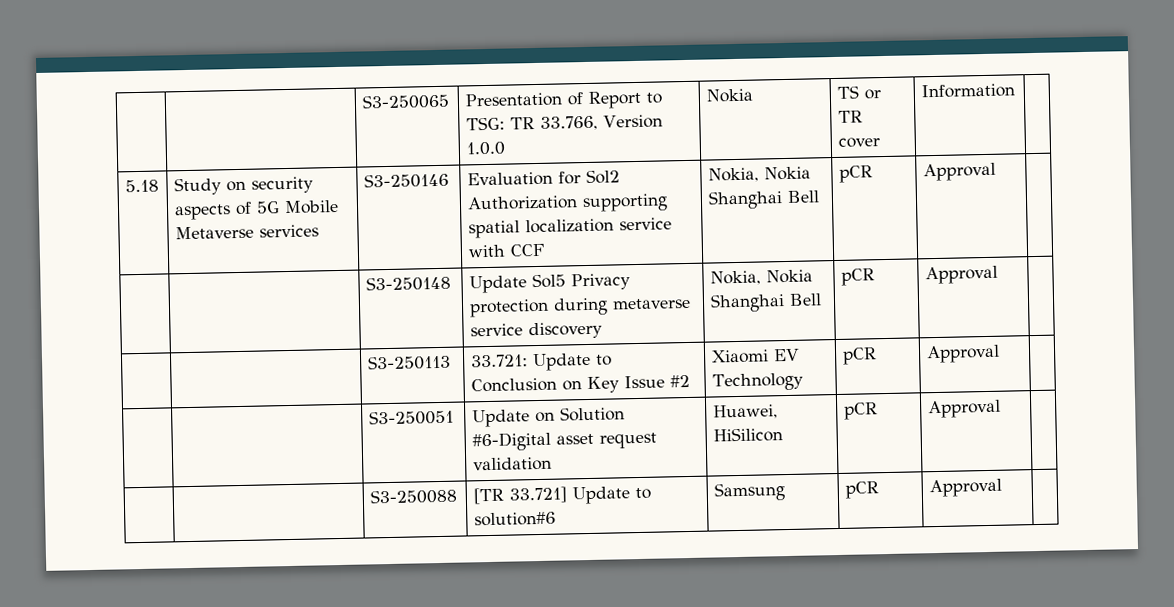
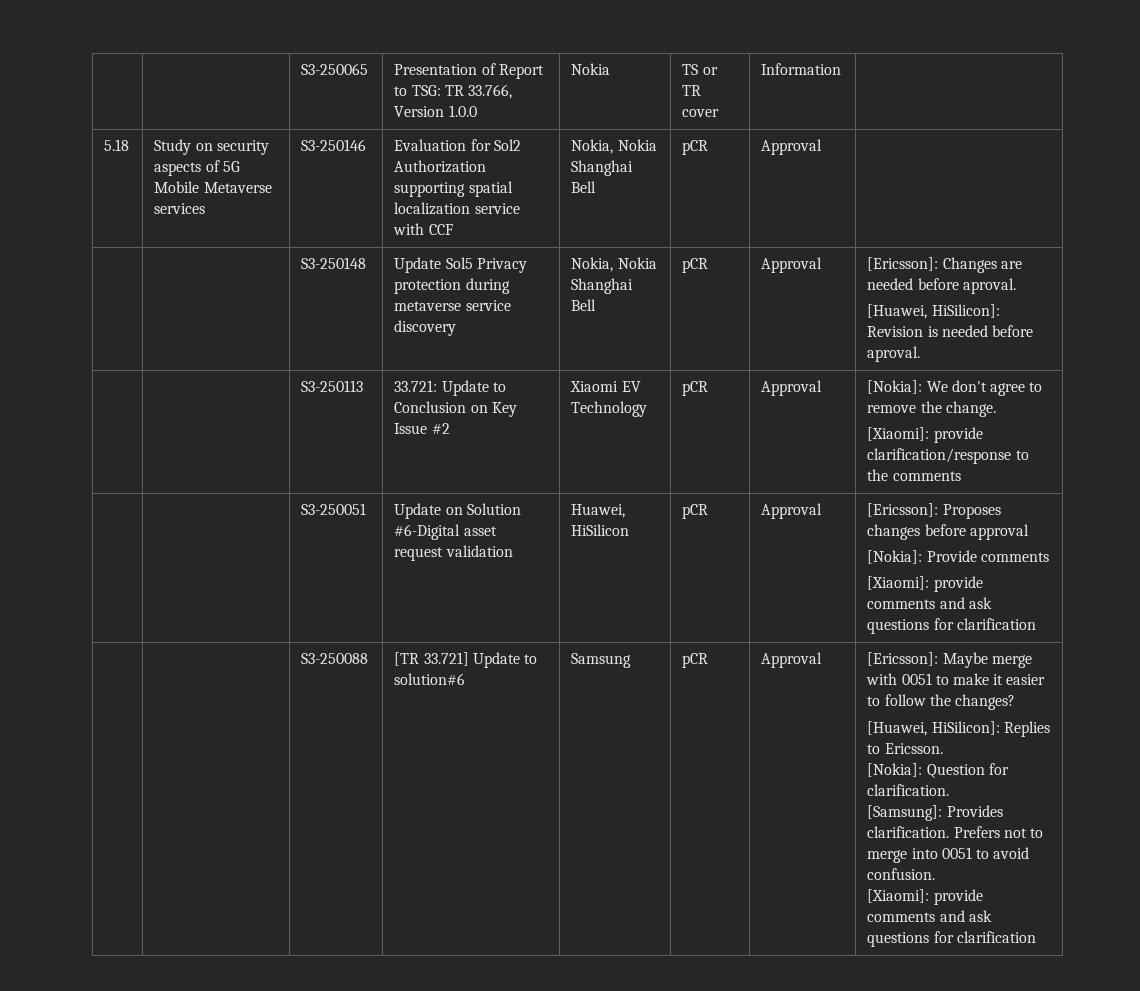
- | | S3-250148 | Update Sol5 Privacy protection during metaverse service discovery | Nokia, Nokia Shanghai Bell | pCR | Approval |
+ | | S3-250148 | Update Sol5 Privacy protection during metaverse service discovery | Nokia, Nokia Shanghai Bell | pCR | Approval | [Ericsson]: Changes are needed before aproval.
+ [Huawei, HiSilicon]: Revision is needed before aproval.
- | | S3-250113 | 33.721: Update to Conclusion on Key Issue #2 | Xiaomi EV Technology | pCR | Approval |
+ | | S3-250113 | 33.721: Update to Conclusion on Key Issue #2 | Xiaomi EV Technology | pCR | Approval | [Nokia]: We don't agree to remove the change.
+ [Xiaomi]: provide clarification/response to the comments
- | | S3-250051 | Update on Solution #6-Digital asset request validation | Huawei, HiSilicon | pCR | Approval |
+ | | S3-250051 | Update on Solution #6-Digital asset request validation | Huawei, HiSilicon | pCR | Approval | [Ericsson]: Proposes changes before approval
+ [Nokia]: Provide comments
+ [Xiaomi]: provide comments and ask questions for clarification
+ [Ericsson]: Maybe merge with 0051 to make it easier to follow the changes?
+ [Huawei, HiSilicon]: Replies to Ericsson.
+ [Nokia]: Question for clarification.
+ [Samsung]: Provides clarification. Prefers not to merge into 0051 to avoid confusion.
+ [Xiaomi]: provide comments and ask questions for clarification

